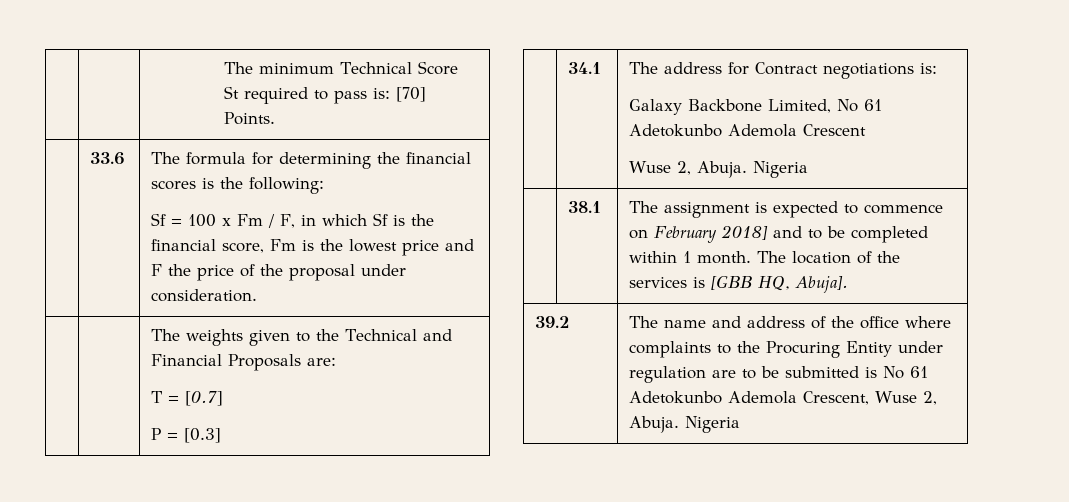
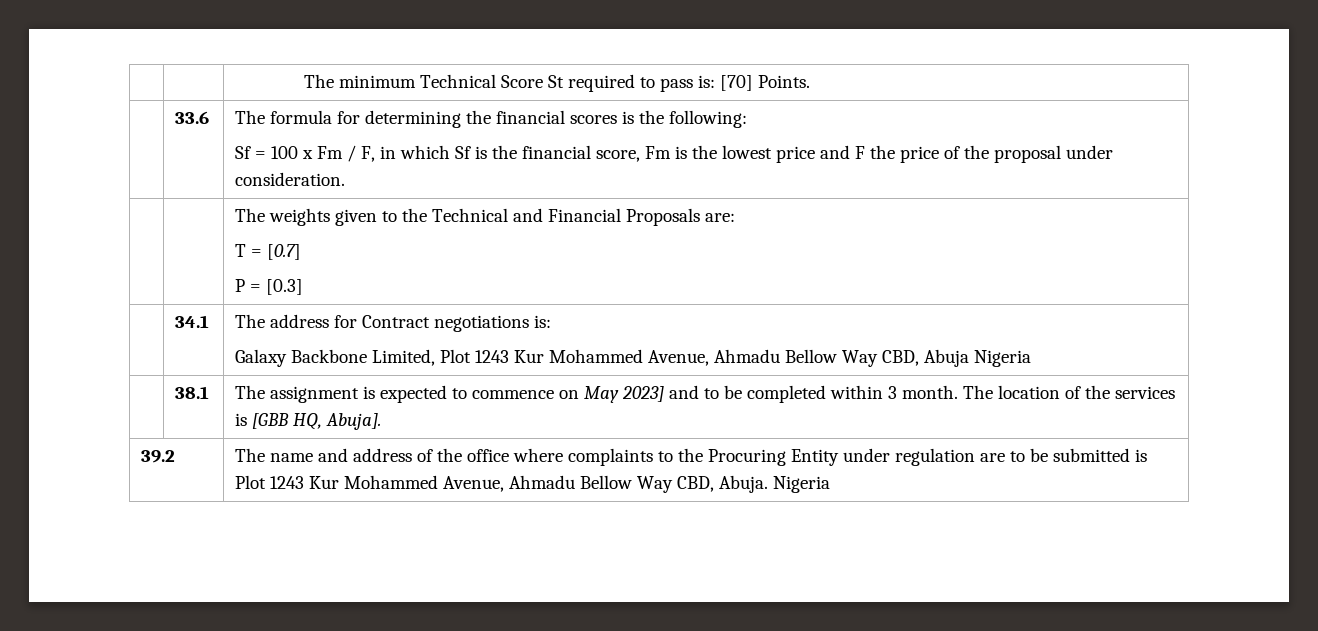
  | 34.1 | The address for Contract negotiations is:
- Galaxy Backbone Limited, No 61 Adetokunbo Ademola Crescent
- Wuse 2, Abuja. Nigeria
+ Galaxy Backbone Limited, Plot 1243 Kur Mohammed Avenue, Ahmadu Bellow Way CBD, Abuja Nigeria
- | 38.1 | The assignment is expected to commence on February 2018] and to be completed within 1 month. The location of the services is [GBB HQ, Abuja].
+ | 38.1 | The assignment is expected to commence on May 2023] and to be completed within 3 month. The location of the services is [GBB HQ, Abuja].
- 39.2 | The name and address of the office where complaints to the Procuring Entity under regulation are to be submitted is No 61 Adetokunbo Ademola Crescent, Wuse 2, Abuja. Nigeria
+ 39.2 | The name and address of the office where complaints to the Procuring Entity under regulation are to be submitted is Plot 1243 Kur Mohammed Avenue, Ahmadu Bellow Way CBD, Abuja. Nigeria

